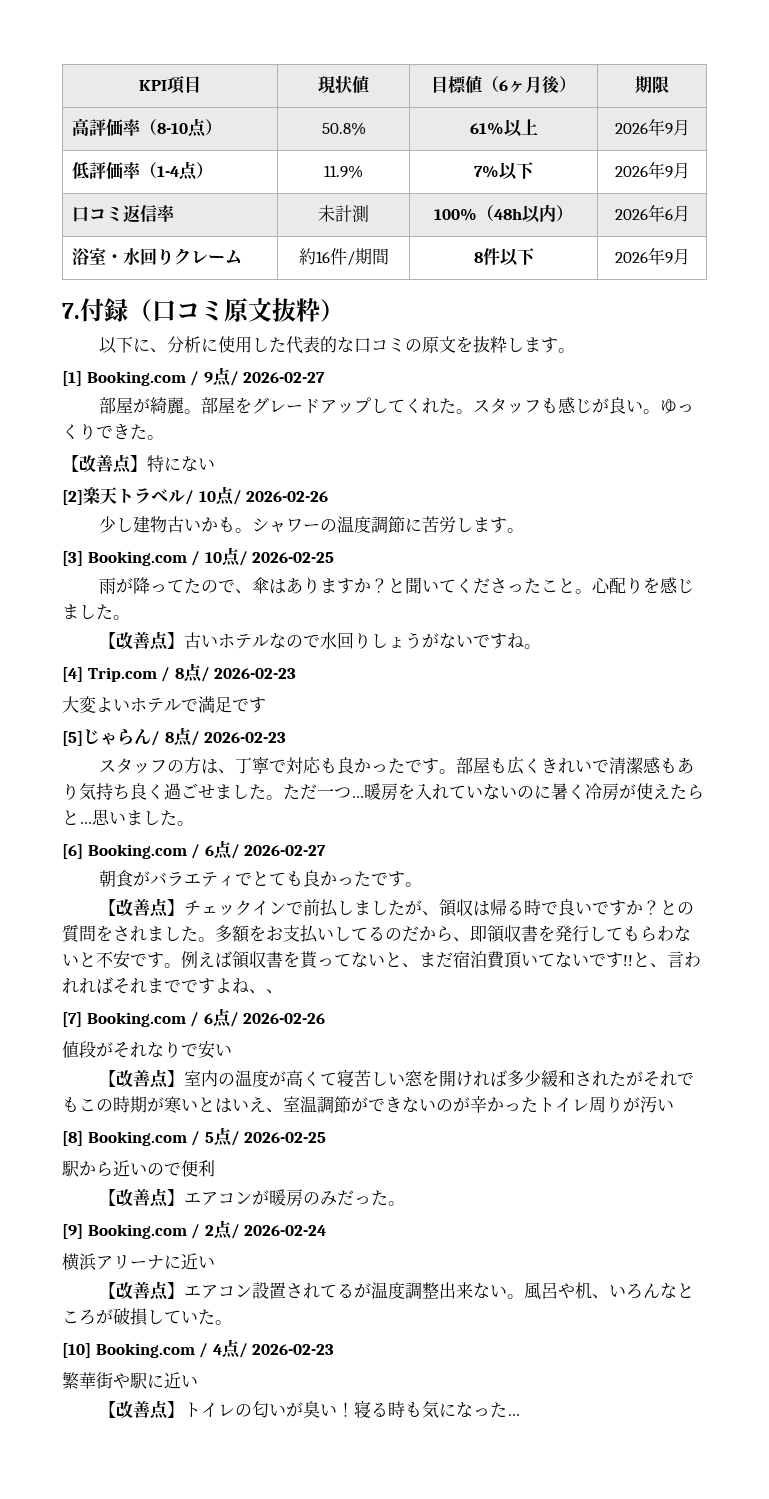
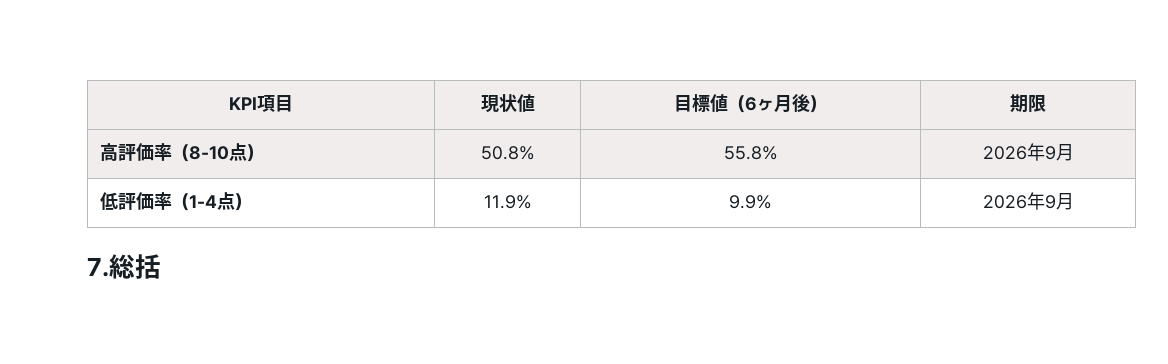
- 高評価率（8-10点） | 50.8% | 61%以上 | 2026年9月
+ 高評価率（8-10点） | 50.8% | 55.8% | 2026年9月
- 低評価率（1-4点） | 11.9% | 7%以下 | 2026年9月
- 口コミ返信率 | 未計測 | 100%（48h以内） | 2026年6月
- 浴室・水回りクレーム | 約16件/期間 | 8件以下 | 2026年9月
- 7.付録（口コミ原文抜粋）
- 以下に、分析に使用した代表的な口コミの原文を抜粋します。
- [1] Booking.com / 9点/ 2026-02-27
- 部屋が綺麗。部屋をグレードアップしてくれた。スタッフも感じが良い。ゆっくりできた。
- 【改善点】特にない
- [2]楽天トラベル/ 10点/ 2026-02-26
- 少し建物古いかも。シャワーの温度調節に苦労します。
- [3] Booking.com / 10点/ 2026-02-25
- 雨が降ってたので、傘はありますか？と聞いてくださったこと。心配りを感じました。
- 【改善点】古いホテルなので水回りしょうがないですね。
- [4] Trip.com / 8点/ 2026-02-23
- 大変よいホテルで満足です
- [5]じゃらん/ 8点/ 2026-02-23
- スタッフの方は、丁寧で対応も良かったです。部屋も広くきれいで清潔感もあり気持ち良く過ごせました。ただ一つ…暖房を入れていないのに暑く冷房が使えたらと…思いました。
- [6] Booking.com / 6点/ 2026-02-27
- 朝食がバラエティでとても良かったです。
- 【改善点】チェックインで前払しましたが、領収は帰る時で良いですか？との質問をされました。多額をお支払いしてるのだから、即領収書を発行してもらわないと不安です。例えば領収書を貰ってないと、まだ宿泊費頂いてないです!!と、言われればそれまでですよね、、
- [7] Booking.com / 6点/ 2026-02-26
- 値段がそれなりで安い
- 【改善点】室内の温度が高くて寝苦しい窓を開ければ多少緩和されたがそれでもこの時期が寒いとはいえ、室温調節ができないのが辛かったトイレ周りが汚い
- [8] Booking.com / 5点/ 2026-02-25
- 駅から近いので便利
- 【改善点】エアコンが暖房のみだった。
- [9] Booking.com / 2点/ 2026-02-24
- 横浜アリーナに近い
- 【改善点】エアコン設置されてるが温度調整出来ない。風呂や机、いろんなところが破損していた。
- [10] Booking.com / 4点/ 2026-02-23
- 繁華街や駅に近い
- 【改善点】トイレの匂いが臭い！寝る時も気になった…
+ 低評価率（1-4点） | 11.9% | 9.9% | 2026年9月
+ 7.総括

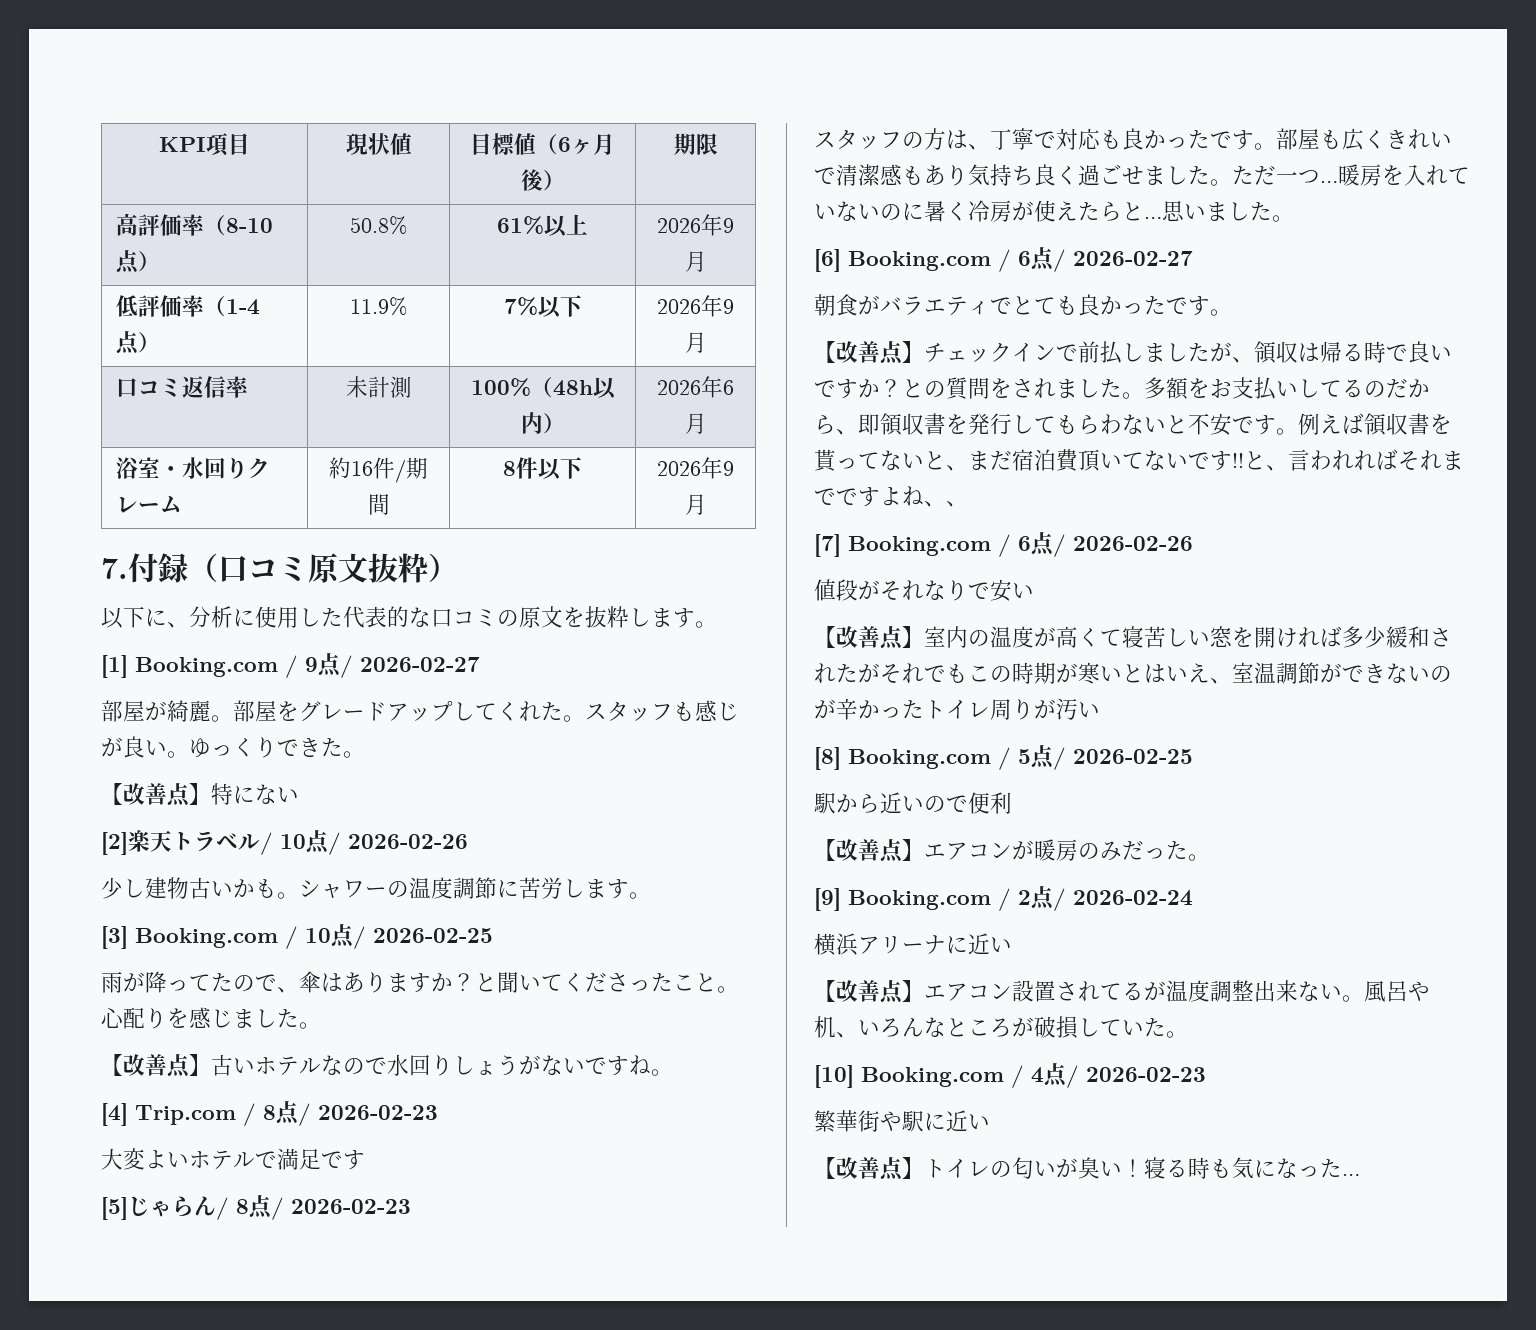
- 高評価率（8-10点） | 50.8% | 55.8% | 2026年9月
+ 高評価率（8-10点） | 50.8% | 61%以上 | 2026年9月
- 低評価率（1-4点） | 11.9% | 9.9% | 2026年9月
- 7.総括
+ 低評価率（1-4点） | 11.9% | 7%以下 | 2026年9月
+ 口コミ返信率 | 未計測 | 100%（48h以内） | 2026年6月
+ 浴室・水回りクレーム | 約16件/期間 | 8件以下 | 2026年9月
+ 7.付録（口コミ原文抜粋）
+ 以下に、分析に使用した代表的な口コミの原文を抜粋します。
+ [1] Booking.com / 9点/ 2026-02-27
+ 部屋が綺麗。部屋をグレードアップしてくれた。スタッフも感じが良い。ゆっくりできた。
+ 【改善点】特にない
+ [2]楽天トラベル/ 10点/ 2026-02-26
+ 少し建物古いかも。シャワーの温度調節に苦労します。
+ [3] Booking.com / 10点/ 2026-02-25
+ 雨が降ってたので、傘はありますか？と聞いてくださったこと。心配りを感じました。
+ 【改善点】古いホテルなので水回りしょうがないですね。
+ [4] Trip.com / 8点/ 2026-02-23
+ 大変よいホテルで満足です
+ [5]じゃらん/ 8点/ 2026-02-23
+ スタッフの方は、丁寧で対応も良かったです。部屋も広くきれいで清潔感もあり気持ち良く過ごせました。ただ一つ…暖房を入れていないのに暑く冷房が使えたらと…思いました。
+ [6] Booking.com / 6点/ 2026-02-27
+ 朝食がバラエティでとても良かったです。
+ 【改善点】チェックインで前払しましたが、領収は帰る時で良いですか？との質問をされました。多額をお支払いしてるのだから、即領収書を発行してもらわないと不安です。例えば領収書を貰ってないと、まだ宿泊費頂いてないです!!と、言われればそれまでですよね、、
+ [7] Booking.com / 6点/ 2026-02-26
+ 値段がそれなりで安い
+ 【改善点】室内の温度が高くて寝苦しい窓を開ければ多少緩和されたがそれでもこの時期が寒いとはいえ、室温調節ができないのが辛かったトイレ周りが汚い
+ [8] Booking.com / 5点/ 2026-02-25
+ 駅から近いので便利
+ 【改善点】エアコンが暖房のみだった。
+ [9] Booking.com / 2点/ 2026-02-24
+ 横浜アリーナに近い
+ 【改善点】エアコン設置されてるが温度調整出来ない。風呂や机、いろんなところが破損していた。
+ [10] Booking.com / 4点/ 2026-02-23
+ 繁華街や駅に近い
+ 【改善点】トイレの匂いが臭い！寝る時も気になった…

